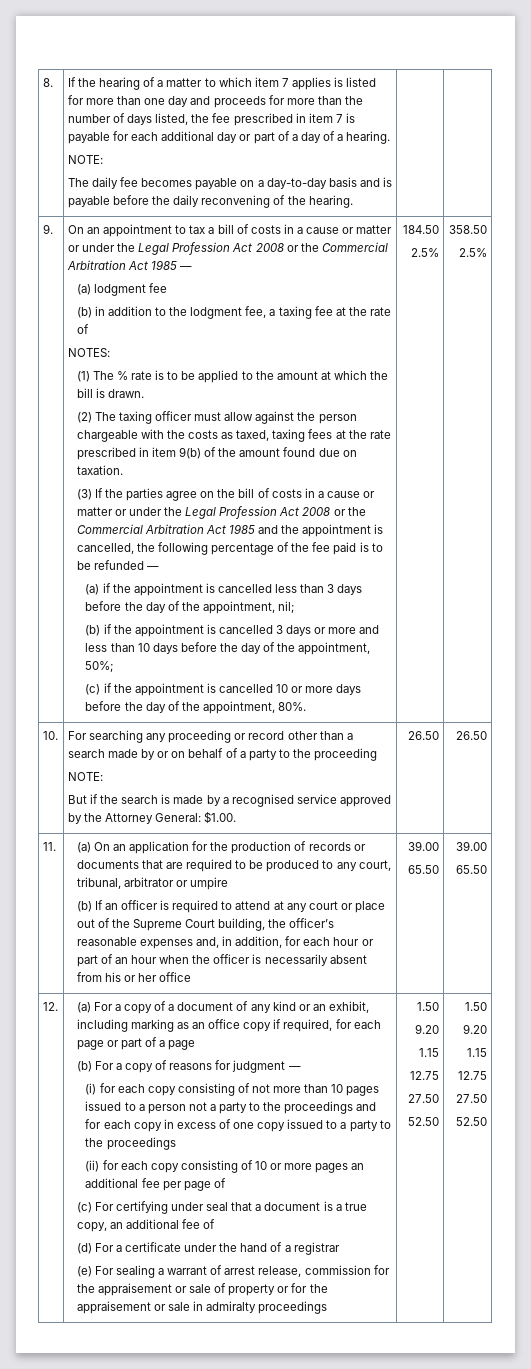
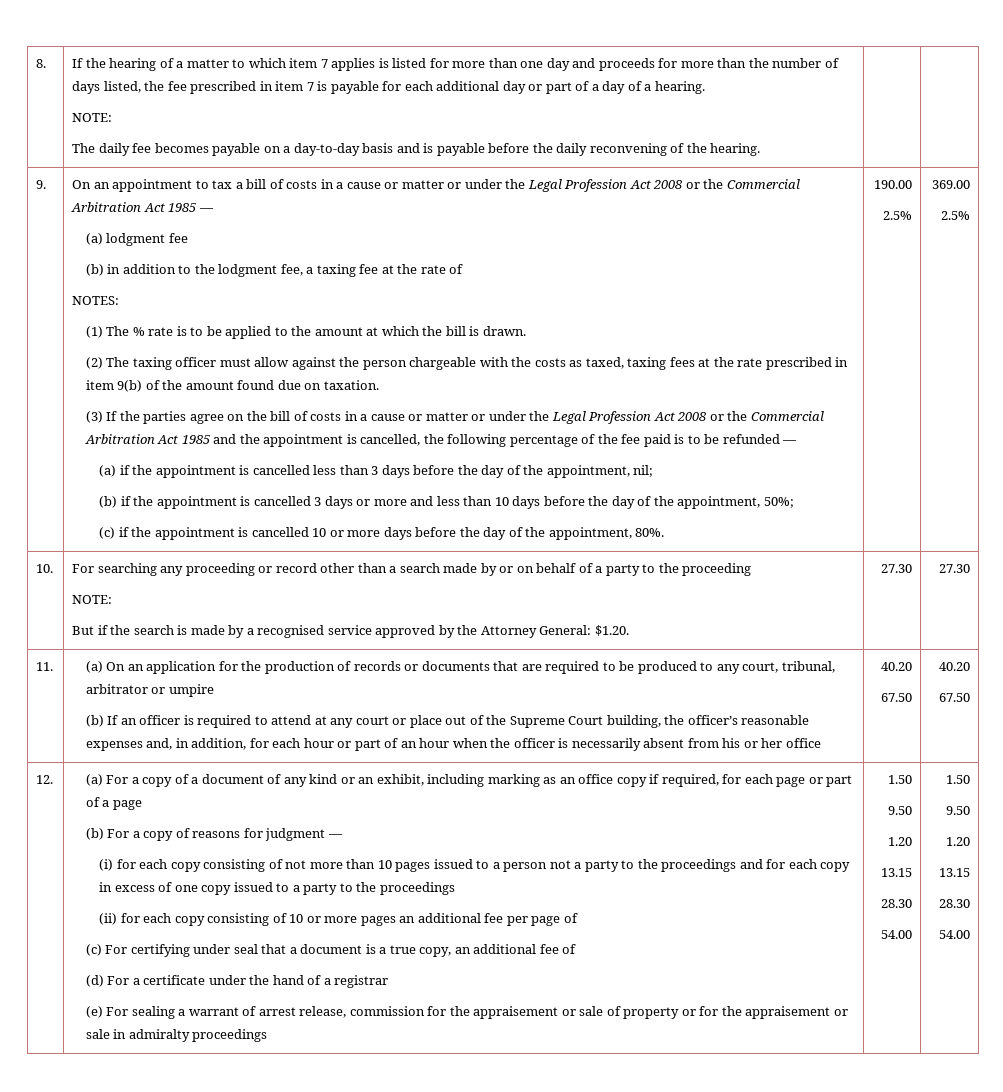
- 184.50
+ 190.00
- 358.50
+ 369.00
- But if the search is made by a recognised service approved by the Attorney General: $1.00. | 26.50 | 26.50
+ But if the search is made by a recognised service approved by the Attorney General: $1.20. | 27.30 | 27.30
- (b) If an officer is required to attend at any court or place out of the Supreme Court building, the officer’s reasonable expenses and, in addition, for each hour or part of an hour when the officer is necessarily absent from his or her office | 39.00
- 65.50 | 39.00
- 65.50
+ (b) If an officer is required to attend at any court or place out of the Supreme Court building, the officer’s reasonable expenses and, in addition, for each hour or part of an hour when the officer is necessarily absent from his or her office | 40.20
+ 67.50 | 40.20
+ 67.50
  (e) For sealing a warrant of arrest release, commission for the appraisement or sale of property or for the appraisement or sale in admiralty proceedings | 1.50
- 9.20
- 1.15
- 12.75
- 27.50
- 52.50 | 1.50
- 9.20
- 1.15
- 12.75
- 27.50
- 52.50
+ 9.50
+ 1.20
+ 13.15
+ 28.30
+ 54.00 | 1.50
+ 9.50
+ 1.20
+ 13.15
+ 28.30
+ 54.00

